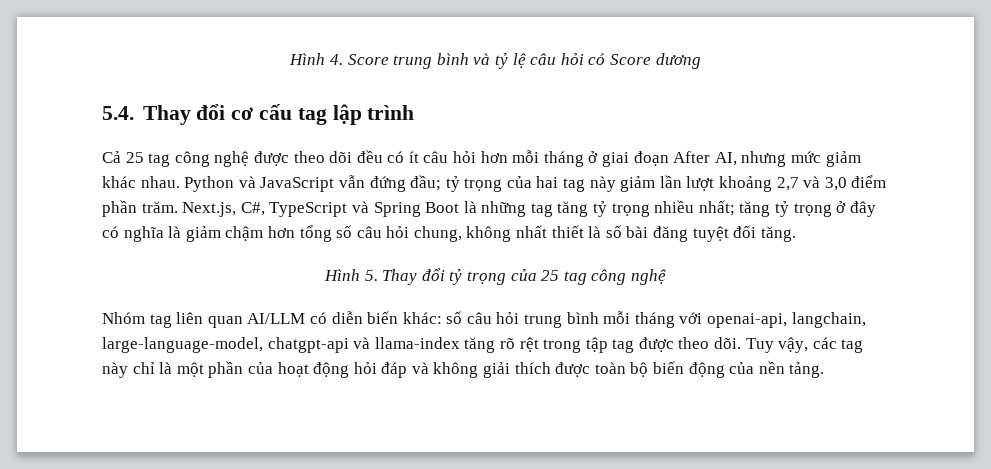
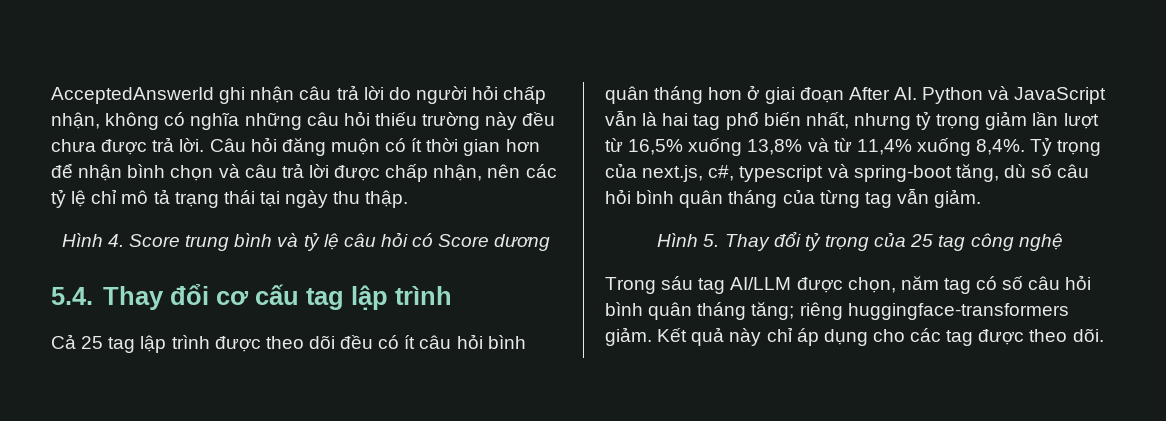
+ AcceptedAnswerId ghi nhận câu trả lời do người hỏi chấp nhận, không có nghĩa những câu hỏi thiếu trường này đều chưa được trả lời. Câu hỏi đăng muộn có ít thời gian hơn để nhận bình chọn và câu trả lời được chấp nhận, nên các tỷ lệ chỉ mô tả trạng thái tại ngày thu thập.
- Cả 25 tag công nghệ được theo dõi đều có ít câu hỏi hơn mỗi tháng ở giai đoạn After AI, nhưng mức giảm khác nhau. Python và JavaScript vẫn đứng đầu; tỷ trọng của hai tag này giảm lần lượt khoảng 2,7 và 3,0 điểm phần trăm. Next.js, C#, TypeScript và Spring Boot là những tag tăng tỷ trọng nhiều nhất; tăng tỷ trọng ở đây có nghĩa là giảm chậm hơn tổng số câu hỏi chung, không nhất thiết là số bài đăng tuyệt đối tăng.
+ Cả 25 tag lập trình được theo dõi đều có ít câu hỏi bình quân tháng hơn ở giai đoạn After AI. Python và JavaScript vẫn là hai tag phổ biến nhất, nhưng tỷ trọng giảm lần lượt từ 16,5% xuống 13,8% và từ 11,4% xuống 8,4%. Tỷ trọng của next.js, c#, typescript và spring-boot tăng, dù số câu hỏi bình quân tháng của từng tag vẫn giảm.
- Nhóm tag liên quan AI/LLM có diễn biến khác: số câu hỏi trung bình mỗi tháng với openai-api, langchain, large-language-model, chatgpt-api và llama-index tăng rõ rệt trong tập tag được theo dõi. Tuy vậy, các tag này chỉ là một phần của hoạt động hỏi đáp và không giải thích được toàn bộ biến động của nền tảng.
+ Trong sáu tag AI/LLM được chọn, năm tag có số câu hỏi bình quân tháng tăng; riêng huggingface-transformers giảm. Kết quả này chỉ áp dụng cho các tag được theo dõi.

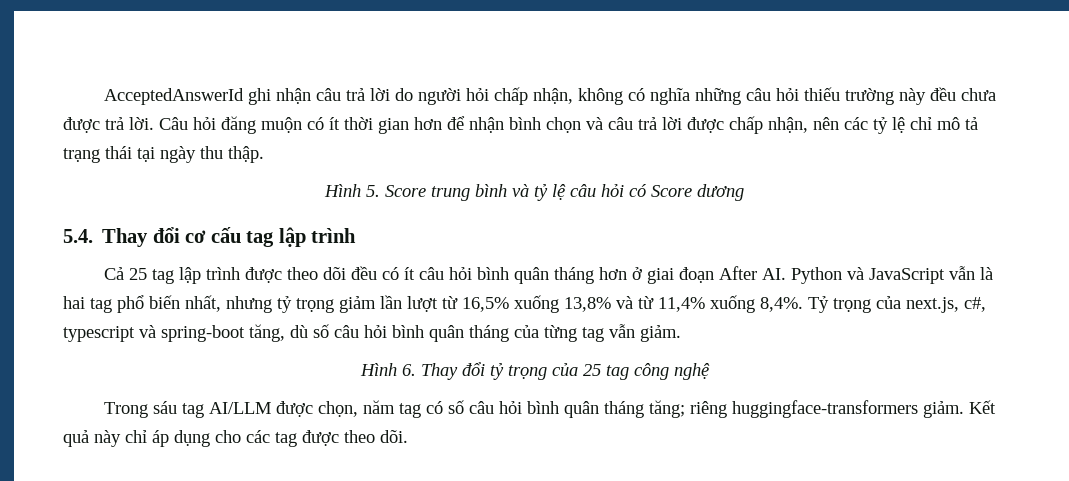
- Hình 4. Score trung bình và tỷ lệ câu hỏi có Score dương
+ Hình 5. Score trung bình và tỷ lệ câu hỏi có Score dương
- Hình 5. Thay đổi tỷ trọng của 25 tag công nghệ
+ Hình 6. Thay đổi tỷ trọng của 25 tag công nghệ

